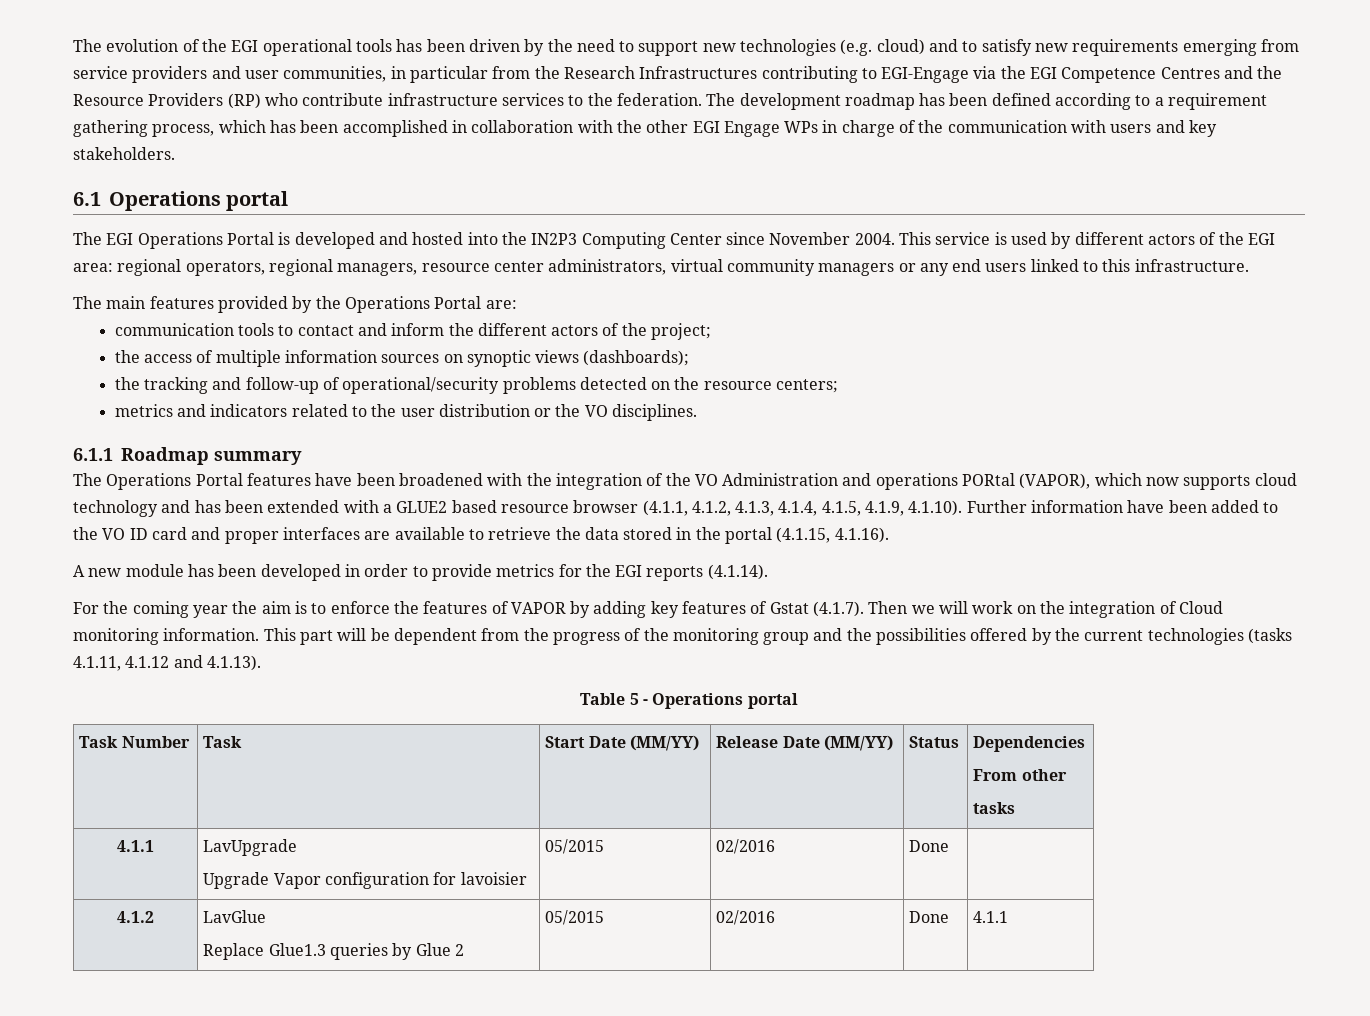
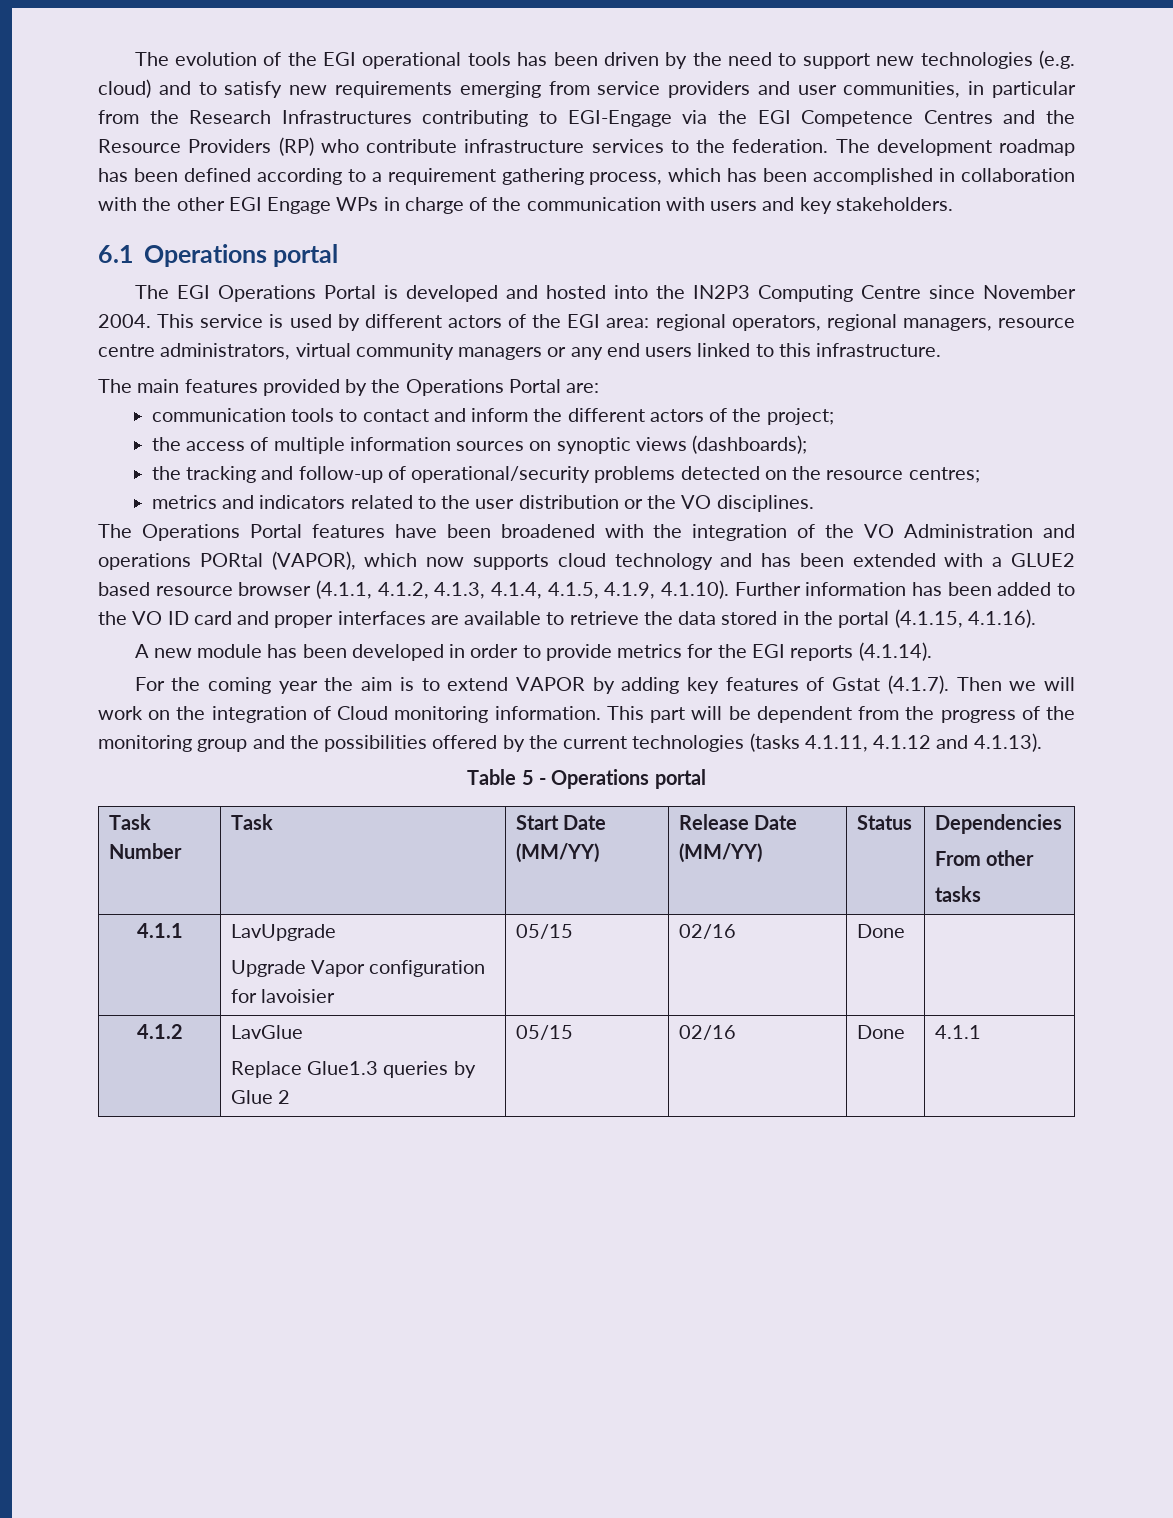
- The EGI Operations Portal is developed and hosted into the IN2P3 Computing Center since November 2004.
+ The EGI Operations Portal is developed and hosted into the IN2P3 Computing Centre since November 2004.
- This service is used by different actors of the EGI area: regional operators, regional managers, resource center administrators, virtual community managers or any end users linked to this infrastructure.
+ This service is used by different actors of the EGI area: regional operators, regional managers, resource centre administrators, virtual community managers or any end users linked to this infrastructure.
- the tracking and follow-up of operational/security problems detected on the resource centers;
+ the tracking and follow-up of operational/security problems detected on the resource centres;
- 6.1.1 Roadmap summary
- The Operations Portal features have been broadened with the integration of the VO Administration and operations PORtal (VAPOR), which now supports cloud technology and has been extended with a GLUE2 based resource browser (4.1.1, 4.1.2, 4.1.3, 4.1.4, 4.1.5, 4.1.9, 4.1.10). Further information have been added to the VO ID card and proper interfaces are available to retrieve the data stored in the portal (4.1.15, 4.1.16).
+ The Operations Portal features have been broadened with the integration of the VO Administration and operations PORtal (VAPOR), which now supports cloud technology and has been extended with a GLUE2 based resource browser (4.1.1, 4.1.2, 4.1.3, 4.1.4, 4.1.5, 4.1.9, 4.1.10). Further information has been added to the VO ID card and proper interfaces are available to retrieve the data stored in the portal (4.1.15, 4.1.16).
- For the coming year the aim is to enforce the features of VAPOR by adding key features of Gstat (4.1.7). Then we will work on the integration of Cloud monitoring information.
+ For the coming year the aim is to extend VAPOR by adding key features of Gstat (4.1.7). Then we will work on the integration of Cloud monitoring information.
  4.1.1 | LavUpgrade
- Upgrade Vapor configuration for lavoisier | 05/2015 | 02/2016 | Done |
+ Upgrade Vapor configuration for lavoisier | 05/15 | 02/16 | Done |
  4.1.2 | LavGlue
- Replace Glue1.3 queries by Glue 2 | 05/2015 | 02/2016 | Done | 4.1.1
+ Replace Glue1.3 queries by Glue 2 | 05/15 | 02/16 | Done | 4.1.1

